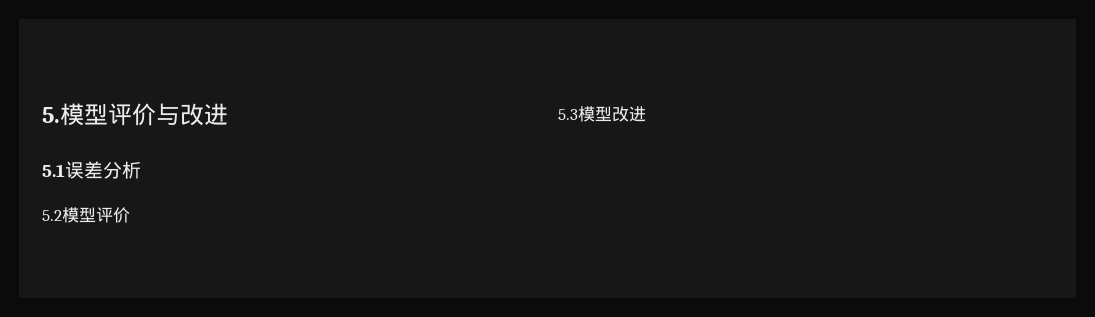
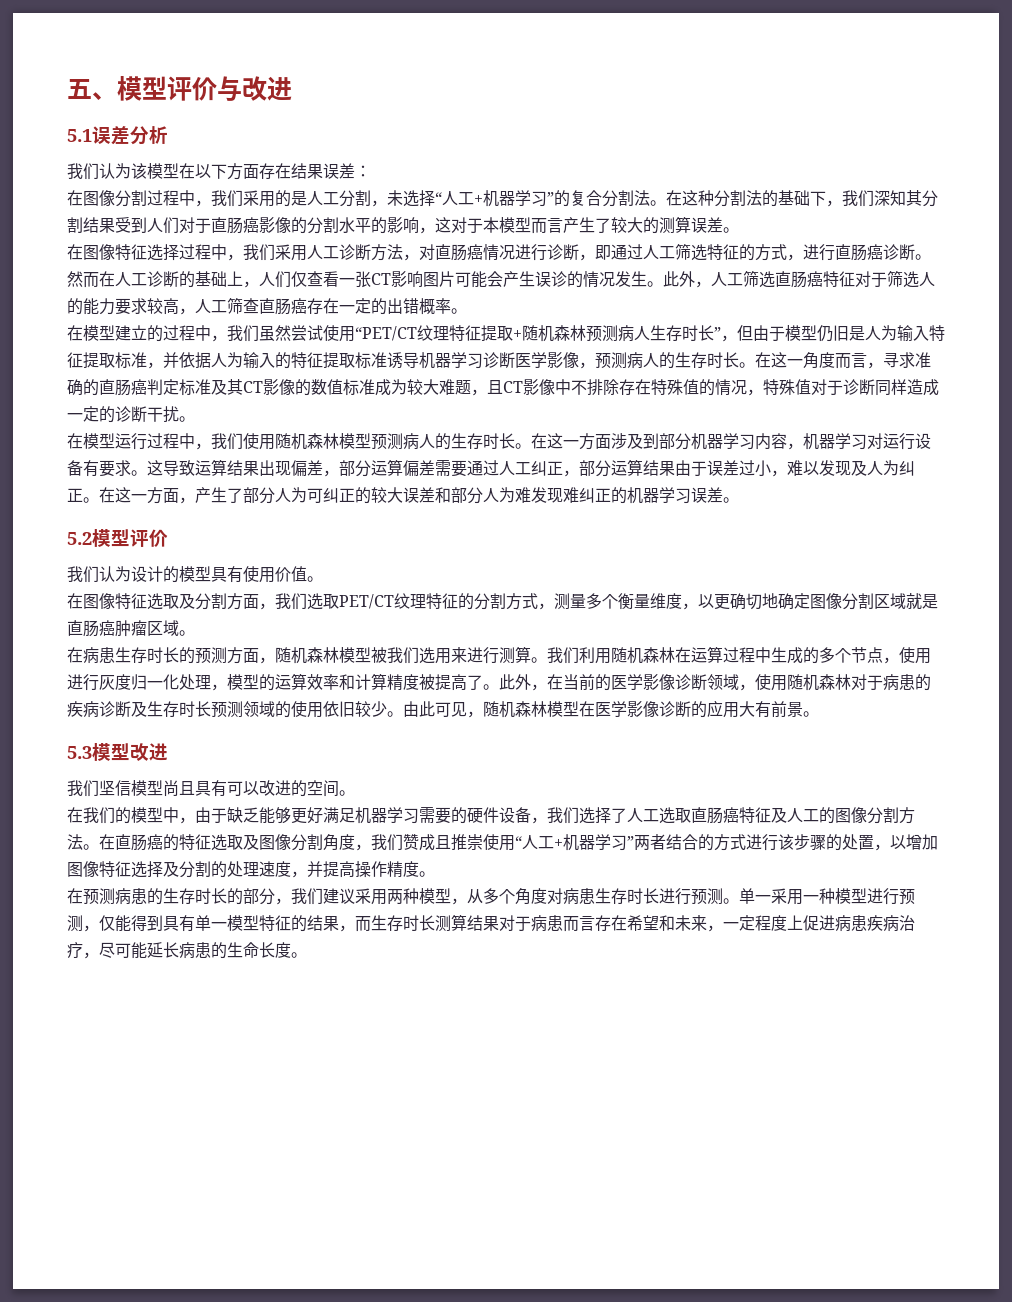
- 5.模型评价与改进
+ 五、模型评价与改进
+ 我们认为该模型在以下方面存在结果误差：
+ 在图像分割过程中，我们采用的是人工分割，未选择“人工+机器学习”的复合分割法。在这种分割法的基础下，我们深知其分割结果受到人们对于直肠癌影像的分割水平的影响，这对于本模型而言产生了较大的测算误差。
+ 在图像特征选择过程中，我们采用人工诊断方法，对直肠癌情况进行诊断，即通过人工筛选特征的方式，进行直肠癌诊断。然而在人工诊断的基础上，人们仅查看一张CT影响图片可能会产生误诊的情况发生。此外，人工筛选直肠癌特征对于筛选人的能力要求较高，人工筛查直肠癌存在一定的出错概率。
+ 在模型建立的过程中，我们虽然尝试使用“PET/CT纹理特征提取+随机森林预测病人生存时长”，但由于模型仍旧是人为输入特征提取标准，并依据人为输入的特征提取标准诱导机器学习诊断医学影像，预测病人的生存时长。在这一角度而言，寻求准确的直肠癌判定标准及其CT影像的数值标准成为较大难题，且CT影像中不排除存在特殊值的情况，特殊值对于诊断同样造成一定的诊断干扰。
+ 在模型运行过程中，我们使用随机森林模型预测病人的生存时长。在这一方面涉及到部分机器学习内容，机器学习对运行设备有要求。这导致运算结果出现偏差，部分运算偏差需要通过人工纠正，部分运算结果由于误差过小，难以发现及人为纠正。在这一方面，产生了部分人为可纠正的较大误差和部分人为难发现难纠正的机器学习误差。
  5.2模型评价
+ 我们认为设计的模型具有使用价值。
+ 在图像特征选取及分割方面，我们选取PET/CT纹理特征的分割方式，测量多个衡量维度，以更确切地确定图像分割区域就是直肠癌肿瘤区域。
+ 在病患生存时长的预测方面，随机森林模型被我们选用来进行测算。我们利用随机森林在运算过程中生成的多个节点，使用进行灰度归一化处理，模型的运算效率和计算精度被提高了。此外，在当前的医学影像诊断领域，使用随机森林对于病患的疾病诊断及生存时长预测领域的使用依旧较少。由此可见，随机森林模型在医学影像诊断的应用大有前景。
  5.3模型改进
+ 我们坚信模型尚且具有可以改进的空间。
+ 在我们的模型中，由于缺乏能够更好满足机器学习需要的硬件设备，我们选择了人工选取直肠癌特征及人工的图像分割方法。在直肠癌的特征选取及图像分割角度，我们赞成且推崇使用“人工+机器学习”两者结合的方式进行该步骤的处置，以增加图像特征选择及分割的处理速度，并提高操作精度。
+ 在预测病患的生存时长的部分，我们建议采用两种模型，从多个角度对病患生存时长进行预测。单一采用一种模型进行预测，仅能得到具有单一模型特征的结果，而生存时长测算结果对于病患而言存在希望和未来，一定程度上促进病患疾病治疗，尽可能延长病患的生命长度。

